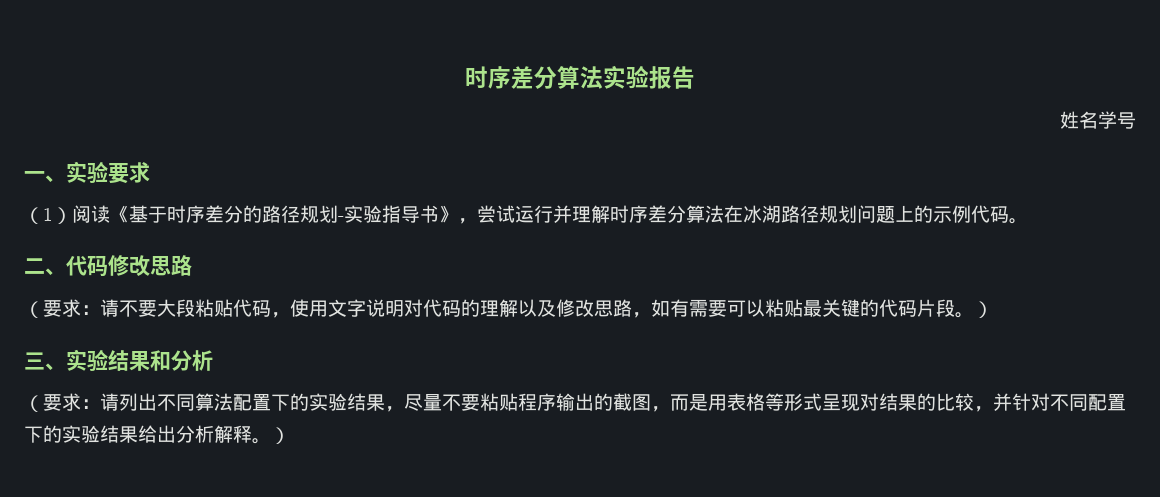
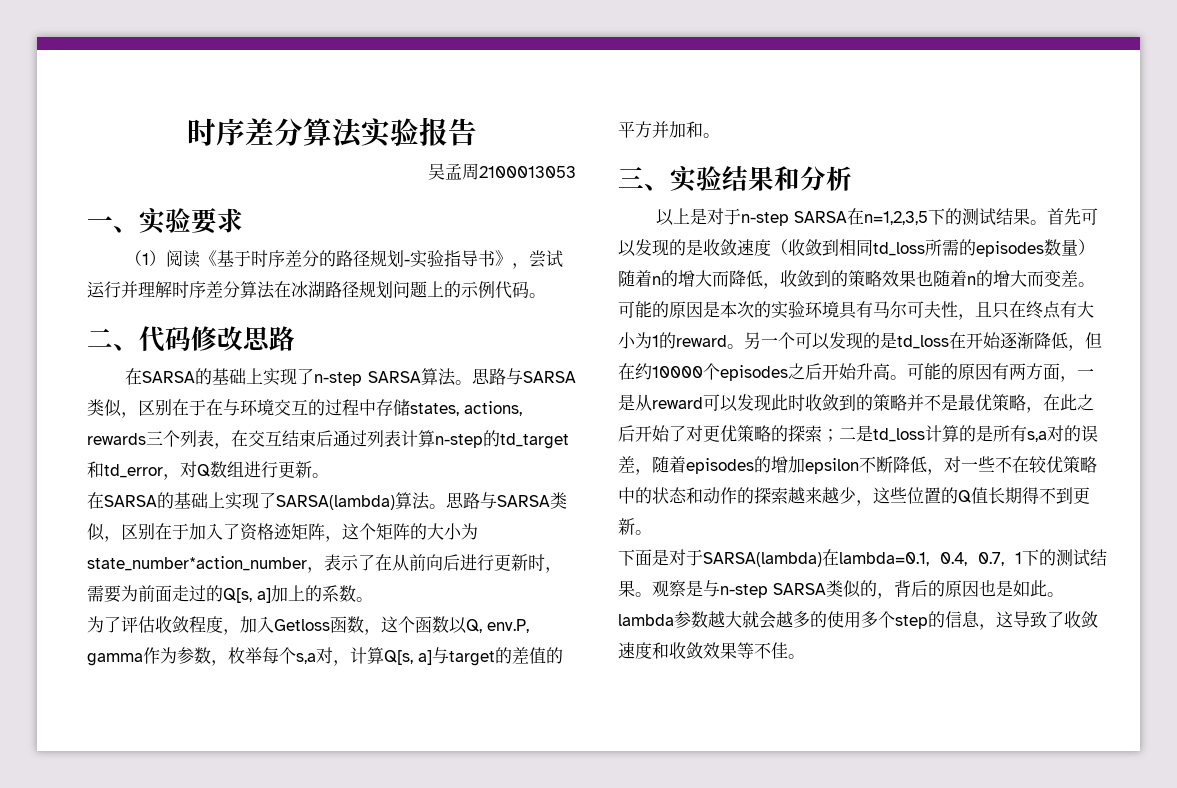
- 姓名学号
+ 吴孟周2100013053
- （要求：请不要大段粘贴代码，使用文字说明对代码的理解以及修改思路，如有需要可以粘贴最关键的代码片段。）
+ 在SARSA的基础上实现了n-step SARSA算法。思路与SARSA类似，区别在于在与环境交互的过程中存储states, actions, rewards三个列表，在交互结束后通过列表计算n-step的td_target和td_error，对Q数组进行更新。
+ 在SARSA的基础上实现了SARSA(lambda)算法。思路与SARSA类似，区别在于加入了资格迹矩阵，这个矩阵的大小为state_number*action_number，表示了在从前向后进行更新时，需要为前面走过的Q[s, a]加上的系数。
+ 为了评估收敛程度，加入Getloss函数，这个函数以Q, env.P, gamma作为参数，枚举每个s,a对，计算Q[s, a]与target的差值的平方并加和。
- （要求：请列出不同算法配置下的实验结果，尽量不要粘贴程序输出的截图，而是用表格等形式呈现对结果的比较，并针对不同配置下的实验结果给出分析解释。）
+ 以上是对于n-step SARSA在n=1,2,3,5下的测试结果。首先可以发现的是收敛速度（收敛到相同td_loss所需的episodes数量）随着n的增大而降低，收敛到的策略效果也随着n的增大而变差。可能的原因是本次的实验环境具有马尔可夫性，且只在终点有大小为1的reward。另一个可以发现的是td_loss在开始逐渐降低，但在约10000个episodes之后开始升高。可能的原因有两方面，一是从reward可以发现此时收敛到的策略并不是最优策略，在此之后开始了对更优策略的探索；二是td_loss计算的是所有s,a对的误差，随着episodes的增加epsilon不断降低，对一些不在较优策略中的状态和动作的探索越来越少，这些位置的Q值长期得不到更新。
+ 下面是对于SARSA(lambda)在lambda=0.1, 0.4, 0.7, 1下的测试结果。观察是与n-step SARSA类似的，背后的原因也是如此。lambda参数越大就会越多的使用多个step的信息，这导致了收敛速度和收敛效果等不佳。

